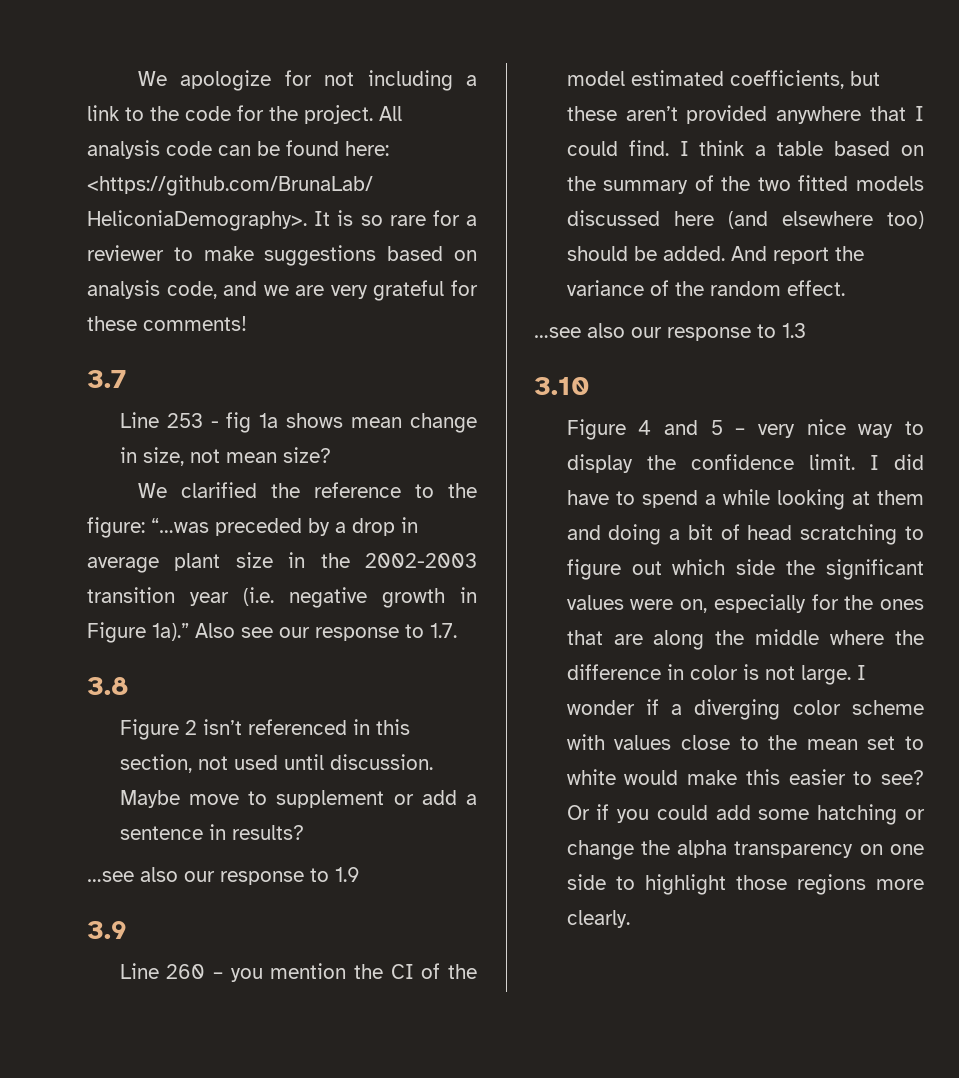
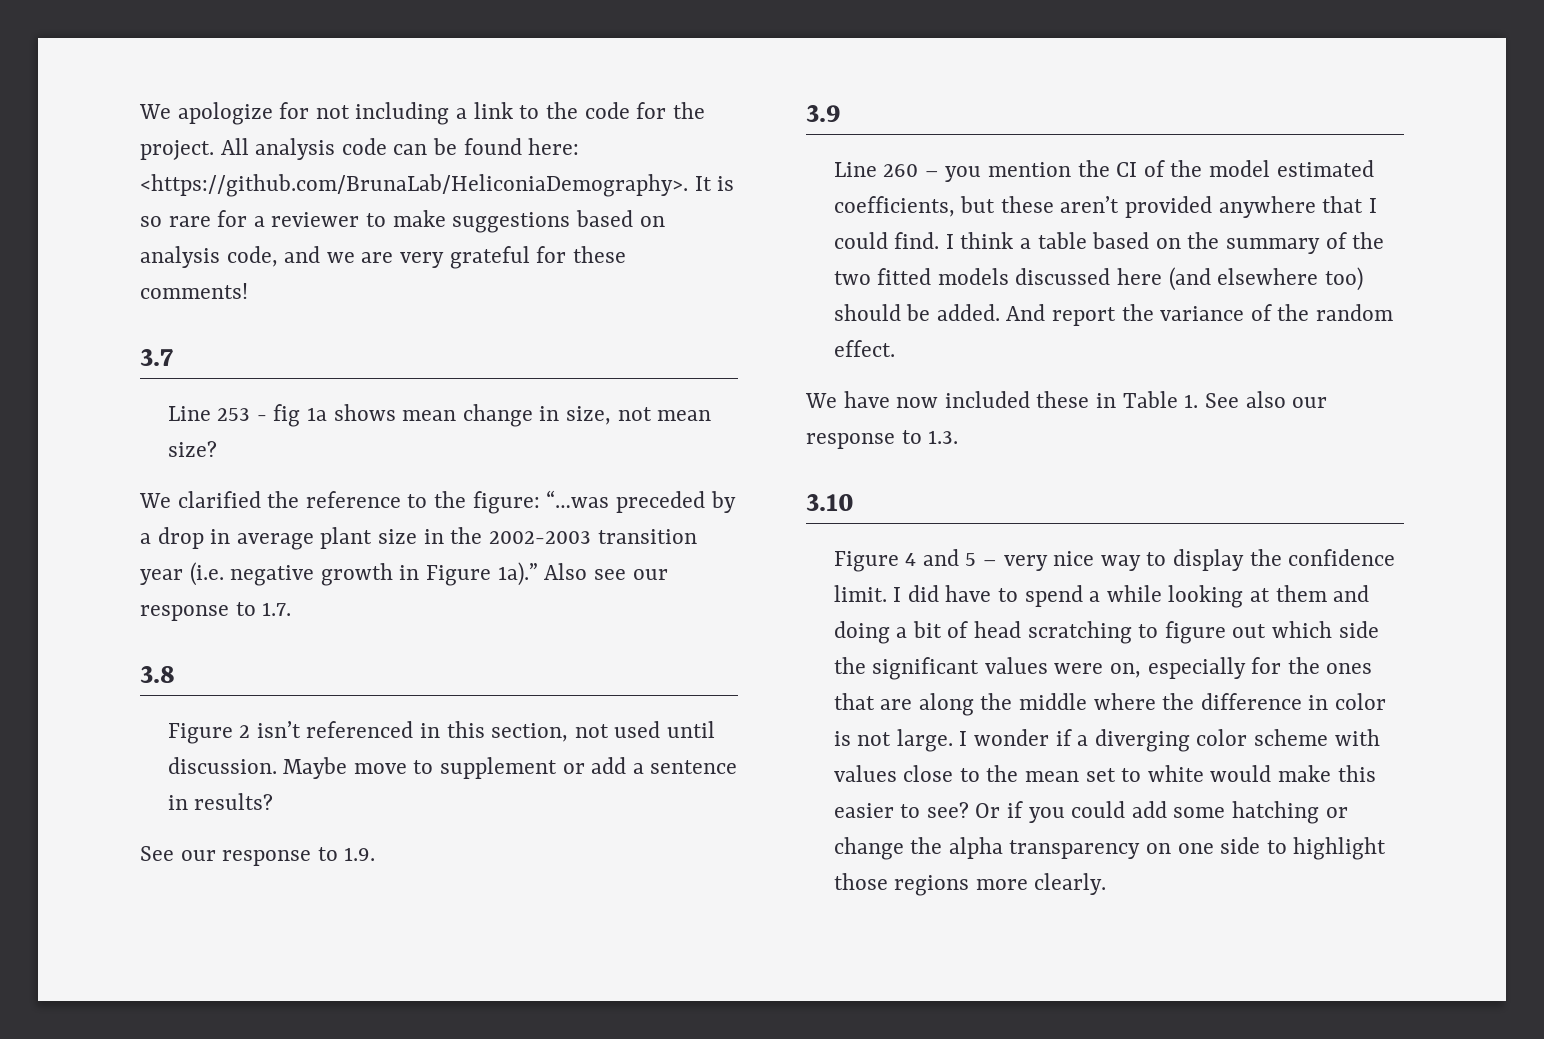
- …see also our response to 1.9
+ See our response to 1.9.
- …see also our response to 1.3
+ We have now included these in Table 1. See also our response to 1.3.

